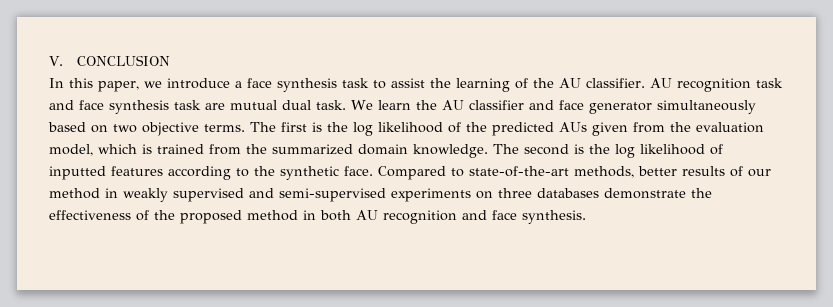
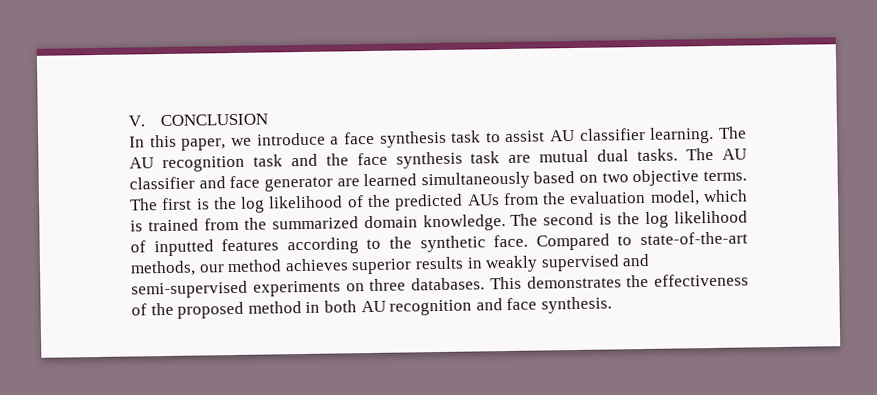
- In this paper, we introduce a face synthesis task to assist the learning of the AU classifier. AU recognition task and face synthesis task are mutual dual task. We learn the AU classifier and face generator simultaneously based on two objective terms.
+ In this paper, we introduce a face synthesis task to assist AU classifier learning. The AU recognition task and the face synthesis task are mutual dual tasks. The AU classifier and face generator are learned simultaneously based on two objective terms.
- The first is the log likelihood of the predicted AUs given from the evaluation model, which is trained from the summarized domain knowledge.
+ The first is the log likelihood of the predicted AUs from the evaluation model, which is trained from the summarized domain knowledge.
- Compared to state-of-the-art methods, better results of our method in weakly supervised and semi-supervised experiments on three databases demonstrate the effectiveness of the proposed method in both AU recognition and face synthesis.
+ Compared to state-of-the-art methods, our method achieves superior results in weakly supervised and semi-supervised experiments on three databases. This demonstrates the effectiveness of the proposed method in both AU recognition and face synthesis.

